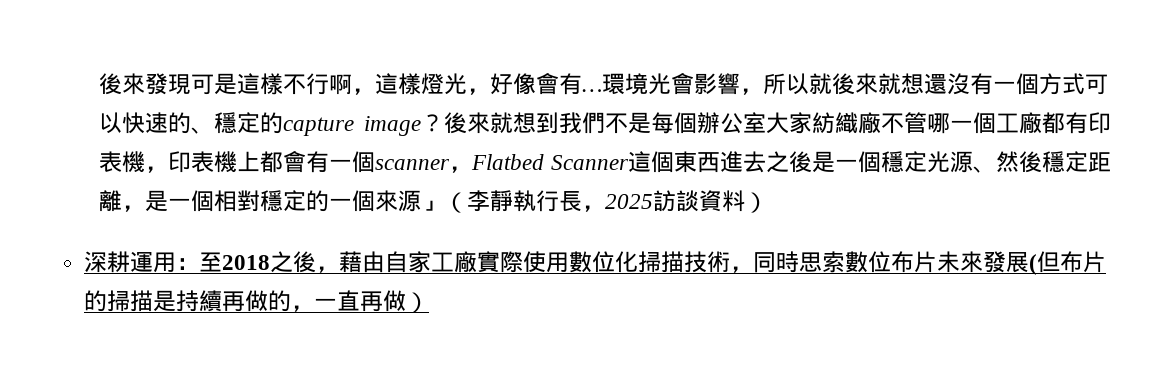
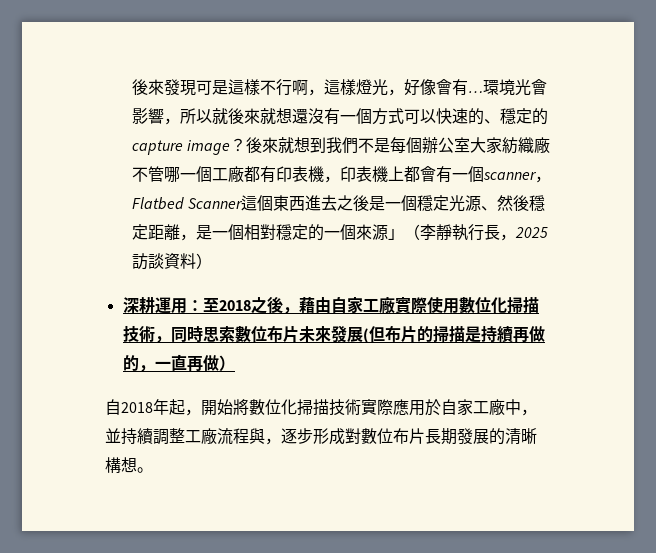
+ 自2018年起，開始將數位化掃描技術實際應用於自家工廠中，並持續調整工廠流程與，逐步形成對數位布片長期發展的清晰構想。

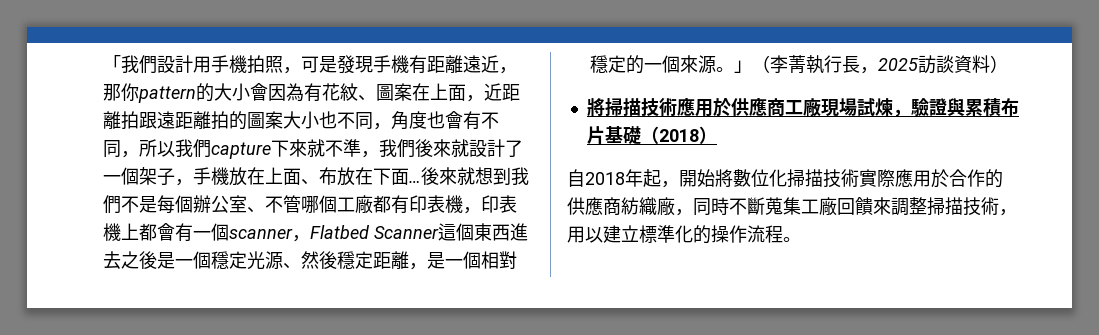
- 後來發現可是這樣不行啊，這樣燈光，好像會有…環境光會影響，所以就後來就想還沒有一個方式可以快速的、穩定的capture image？
+ 「我們設計用手機拍照，可是發現手機有距離遠近，那你pattern的大小會因為有花紋、圖案在上面，近距離拍跟遠距離拍的圖案大小也不同，角度也會有不同，所以我們capture下來就不準，我們後來就設計了一個架子，手機放在上面、布放在下面…
- 後來就想到我們不是每個辦公室大家紡織廠不管哪一個工廠都有印表機，印表機上都會有一個scanner，Flatbed Scanner這個東西進去之後是一個穩定光源、然後穩定距離，是一個相對穩定的一個來源」（李靜執行長，2025訪談資料）
+ 後來就想到我們不是每個辦公室、不管哪個工廠都有印表機，印表機上都會有一個scanner，Flatbed Scanner這個東西進去之後是一個穩定光源、然後穩定距離，是一個相對穩定的一個來源。」（李菁執行長，2025訪談資料）
- 深耕運用：至2018之後，藉由自家工廠實際使用數位化掃描技術，同時思索數位布片未來發展(但布片的掃描是持續再做的，一直再做）
+ 將掃描技術應用於供應商工廠現場試煉，驗證與累積布片基礎（2018）
- 自2018年起，開始將數位化掃描技術實際應用於自家工廠中，並持續調整工廠流程與，逐步形成對數位布片長期發展的清晰構想。
+ 自2018年起，開始將數位化掃描技術實際應用於合作的供應商紡織廠，同時不斷蒐集工廠回饋來調整掃描技術，用以建立標準化的操作流程。

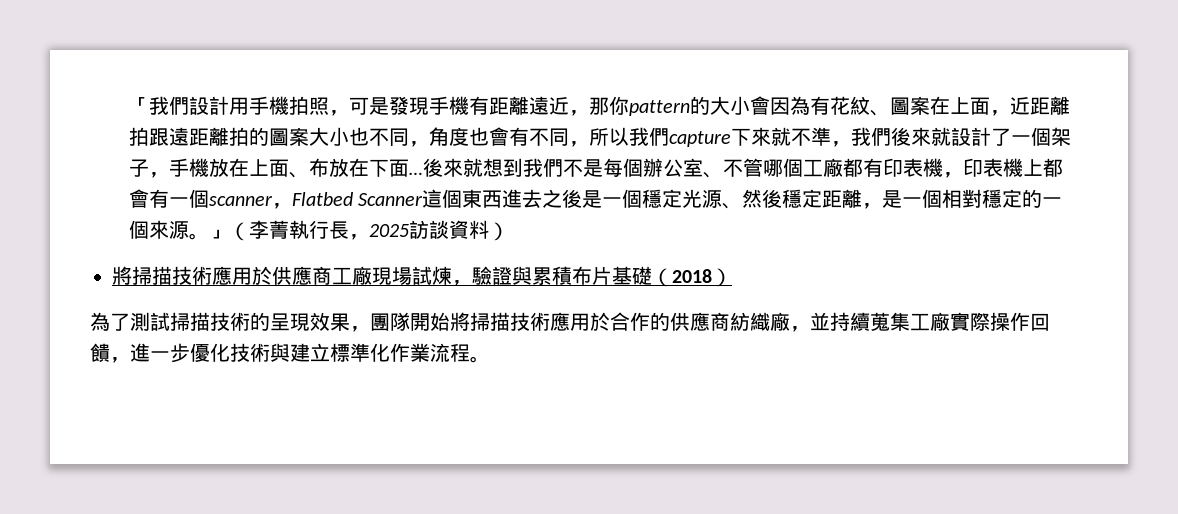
- 自2018年起，開始將數位化掃描技術實際應用於合作的供應商紡織廠，同時不斷蒐集工廠回饋來調整掃描技術，用以建立標準化的操作流程。
+ 為了測試掃描技術的呈現效果，團隊開始將掃描技術應用於合作的供應商紡織廠，並持續蒐集工廠實際操作回饋，進一步優化技術與建立標準化作業流程。

